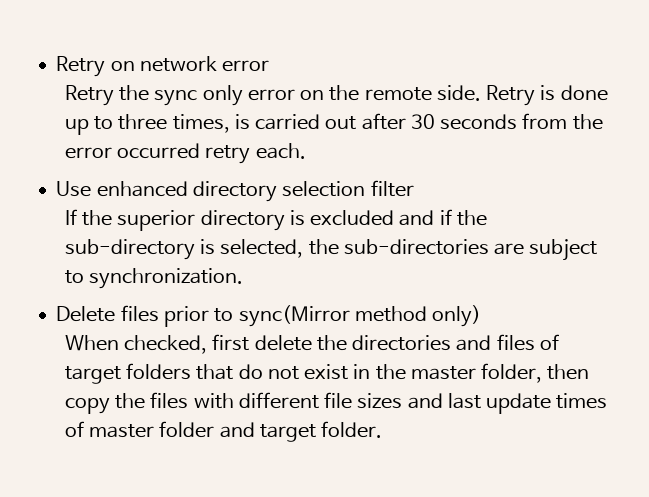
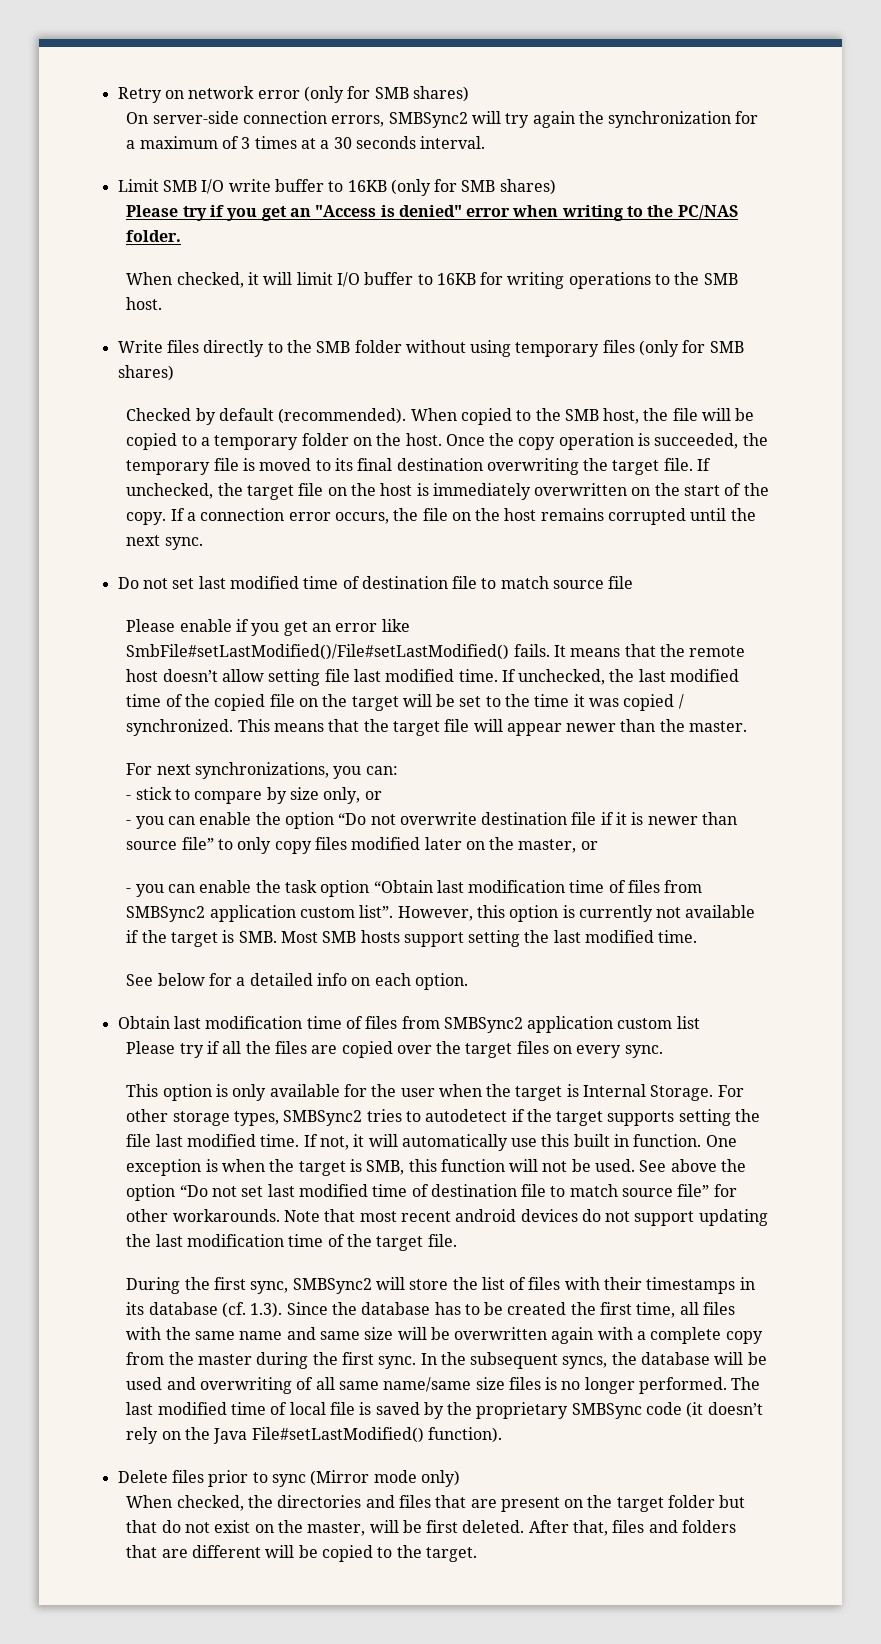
- Retry on network error
- Retry the sync only error on the remote side. Retry is done up to three times, is carried out after 30 seconds from the error occurred retry each.
- Use enhanced directory selection filter
- If the superior directory is excluded and if the sub-directory is selected, the sub-directories are subject to synchronization.
+ Retry on network error (only for SMB shares)
+ On server-side connection errors, SMBSync2 will try again the synchronization for a maximum of 3 times at a 30 seconds interval.
+ Limit SMB I/O write buffer to 16KB (only for SMB shares)
+ Please try if you get an "Access is denied" error when writing to the PC/NAS folder.
+ When checked, it will limit I/O buffer to 16KB for writing operations to the SMB host.
+ Write files directly to the SMB folder without using temporary files (only for SMB shares)
+ Checked by default (recommended). When copied to the SMB host, the file will be copied to a temporary folder on the host. Once the copy operation is succeeded, the temporary file is moved to its final destination overwriting the target file. If unchecked, the target file on the host is immediately overwritten on the start of the copy. If a connection error occurs, the file on the host remains corrupted until the next sync.
+ Do not set last modified time of destination file to match source file
+ Please enable if you get an error like SmbFile#setLastModified()/File#setLastModified() fails. It means that the remote host doesn’t allow setting file last modified time. If unchecked, the last modified time of the copied file on the target will be set to the time it was copied / synchronized. This means that the target file will appear newer than the master.
+ For next synchronizations, you can:
+ - stick to compare by size only, or
+ - you can enable the option “Do not overwrite destination file if it is newer than source file” to only copy files modified later on the master, or
+ - you can enable the task option “Obtain last modification time of files from SMBSync2 application custom list”. However, this option is currently not available if the target is SMB. Most SMB hosts support setting the last modified time.
+ See below for a detailed info on each option.
+ Obtain last modification time of files from SMBSync2 application custom list
+ Please try if all the files are copied over the target files on every sync.
+ This option is only available for the user when the target is Internal Storage. For other storage types, SMBSync2 tries to autodetect if the target supports setting the file last modified time. If not, it will automatically use this built in function. One exception is when the target is SMB, this function will not be used. See above the option “Do not set last modified time of destination file to match source file” for other workarounds. Note that most recent android devices do not support updating the last modification time of the target file.
+ During the first sync, SMBSync2 will store the list of files with their timestamps in its database (cf. 1.3). Since the database has to be created the first time, all files with the same name and same size will be overwritten again with a complete copy from the master during the first sync. In the subsequent syncs, the database will be used and overwriting of all same name/same size files is no longer performed. The last modified time of local file is saved by the proprietary SMBSync code (it doesn’t rely on the Java File#setLastModified() function).
- Delete files prior to sync(Mirror method only)
+ Delete files prior to sync (Mirror mode only)
- When checked, first delete the directories and files of target folders that do not exist in the master folder, then copy the files with different file sizes and last update times of master folder and target folder.
+ When checked, the directories and files that are present on the target folder but that do not exist on the master, will be first deleted. After that, files and folders that are different will be copied to the target.

